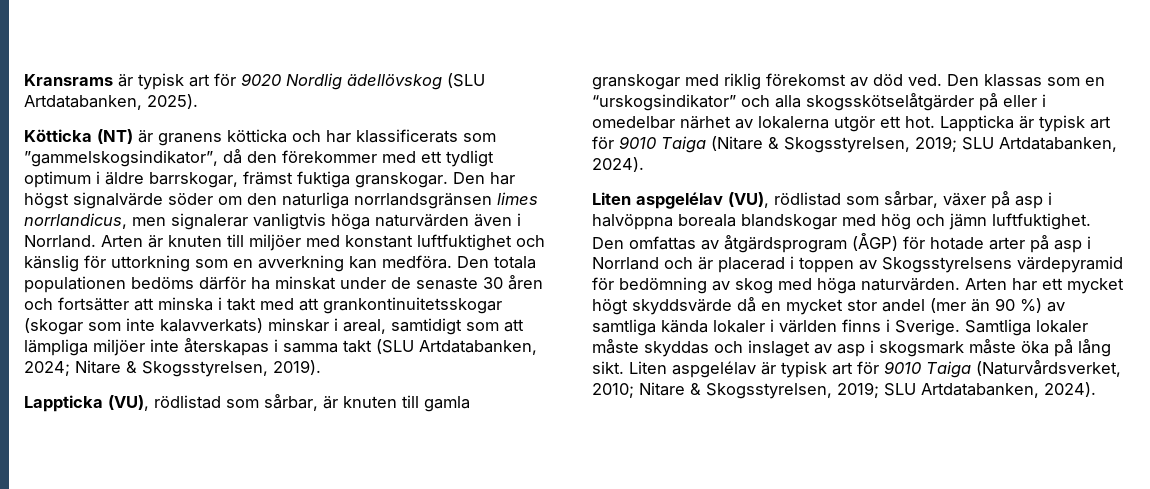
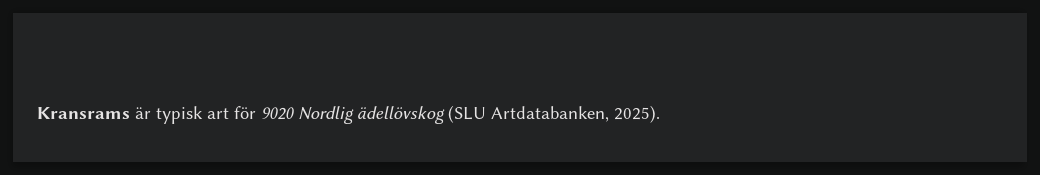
- Kötticka (NT) är granens kötticka och har klassificerats som ”gammelskogsindikator”, då den förekommer med ett tydligt optimum i äldre barrskogar, främst fuktiga granskogar. Den har högst signalvärde söder om den naturliga norrlandsgränsen limes norrlandicus, men signalerar vanligtvis höga naturvärden även i Norrland. Arten är knuten till miljöer med konstant luftfuktighet och känslig för uttorkning som en avverkning kan medföra. Den totala populationen bedöms därför ha minskat under de senaste 30 åren och fortsätter att minska i takt med att grankontinuitetsskogar (skogar som inte kalavverkats) minskar i areal, samtidigt som att lämpliga miljöer inte återskapas i samma takt (SLU Artdatabanken, 2024; Nitare & Skogsstyrelsen, 2019).
- Lappticka (VU), rödlistad som sårbar, är knuten till gamla granskogar med riklig förekomst av död ved. Den klassas som en “urskogsindikator” och alla skogsskötselåtgärder på eller i omedelbar närhet av lokalerna utgör ett hot. Lappticka är typisk art för 9010 Taiga (Nitare & Skogsstyrelsen, 2019; SLU Artdatabanken, 2024).
- Liten aspgelélav (VU), rödlistad som sårbar, växer på asp i halvöppna boreala blandskogar med hög och jämn luftfuktighet. Den omfattas av åtgärdsprogram (ÅGP) för hotade arter på asp i Norrland och är placerad i toppen av Skogsstyrelsens värdepyramid för bedömning av skog med höga naturvärden. Arten har ett mycket högt skyddsvärde då en mycket stor andel (mer än 90 %) av samtliga kända lokaler i världen finns i Sverige. Samtliga lokaler måste skyddas och inslaget av asp i skogsmark måste öka på lång sikt. Liten aspgelélav är typisk art för 9010 Taiga (Naturvårdsverket, 2010; Nitare & Skogsstyrelsen, 2019; SLU Artdatabanken, 2024).

